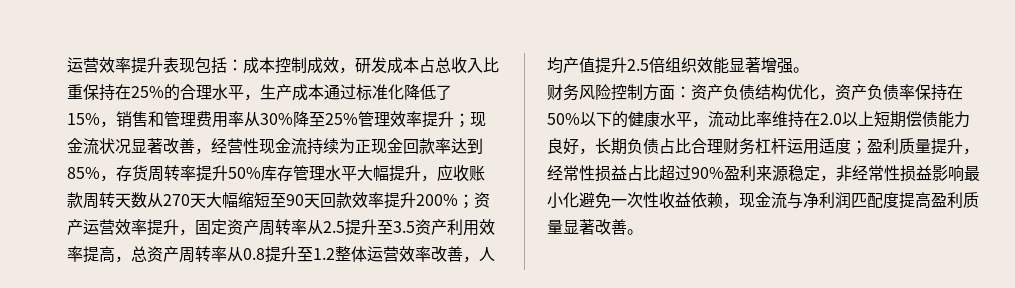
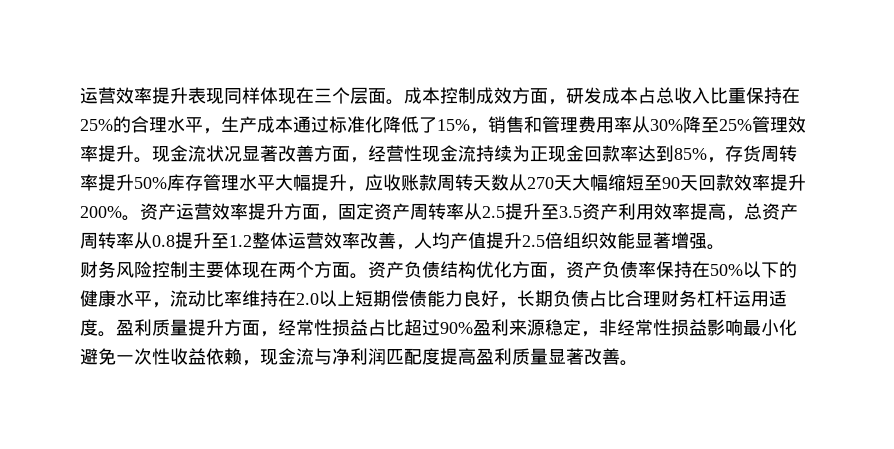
- 运营效率提升表现包括：
+ 运营效率提升表现同样体现在三个层面。
- 成本控制成效，研发成本占总收入比重保持在25%的合理水平，生产成本通过标准化降低了15%，销售和管理费用率从30%降至25%管理效率提升；
+ 成本控制成效方面，研发成本占总收入比重保持在25%的合理水平，生产成本通过标准化降低了15%，销售和管理费用率从30%降至25%管理效率提升。
- 现金流状况显著改善，经营性现金流持续为正现金回款率达到85%，存货周转率提升50%库存管理水平大幅提升，应收账款周转天数从270天大幅缩短至90天回款效率提升200%；
+ 现金流状况显著改善方面，经营性现金流持续为正现金回款率达到85%，存货周转率提升50%库存管理水平大幅提升，应收账款周转天数从270天大幅缩短至90天回款效率提升200%。
- 资产运营效率提升，固定资产周转率从2.5提升至3.5资产利用效率提高，总资产周转率从0.8提升至1.2整体运营效率改善，人均产值提升2.5倍组织效能显著增强。
+ 资产运营效率提升方面，固定资产周转率从2.5提升至3.5资产利用效率提高，总资产周转率从0.8提升至1.2整体运营效率改善，人均产值提升2.5倍组织效能显著增强。
- 财务风险控制方面：
+ 财务风险控制主要体现在两个方面。
- 资产负债结构优化，资产负债率保持在50%以下的健康水平，流动比率维持在2.0以上短期偿债能力良好，长期负债占比合理财务杠杆运用适度；
+ 资产负债结构优化方面，资产负债率保持在50%以下的健康水平，流动比率维持在2.0以上短期偿债能力良好，长期负债占比合理财务杠杆运用适度。
- 盈利质量提升，经常性损益占比超过90%盈利来源稳定，非经常性损益影响最小化避免一次性收益依赖，现金流与净利润匹配度提高盈利质量显著改善。
+ 盈利质量提升方面，经常性损益占比超过90%盈利来源稳定，非经常性损益影响最小化避免一次性收益依赖，现金流与净利润匹配度提高盈利质量显著改善。

